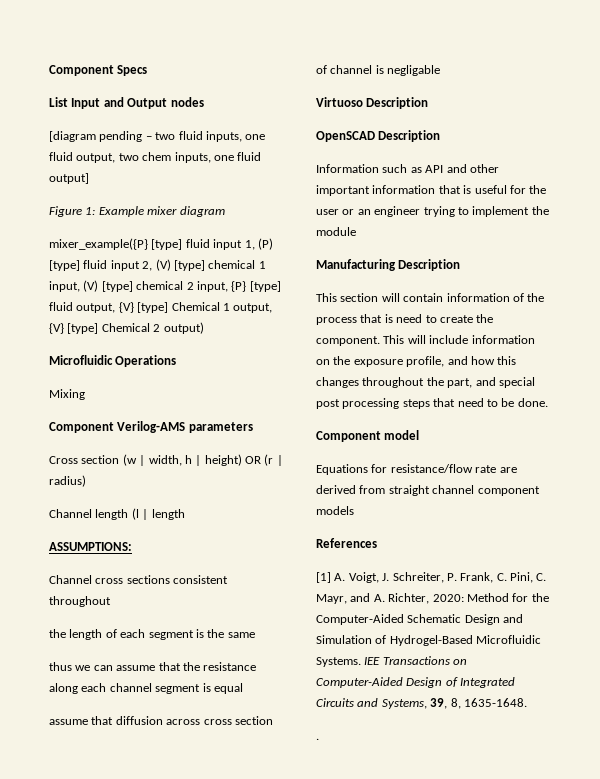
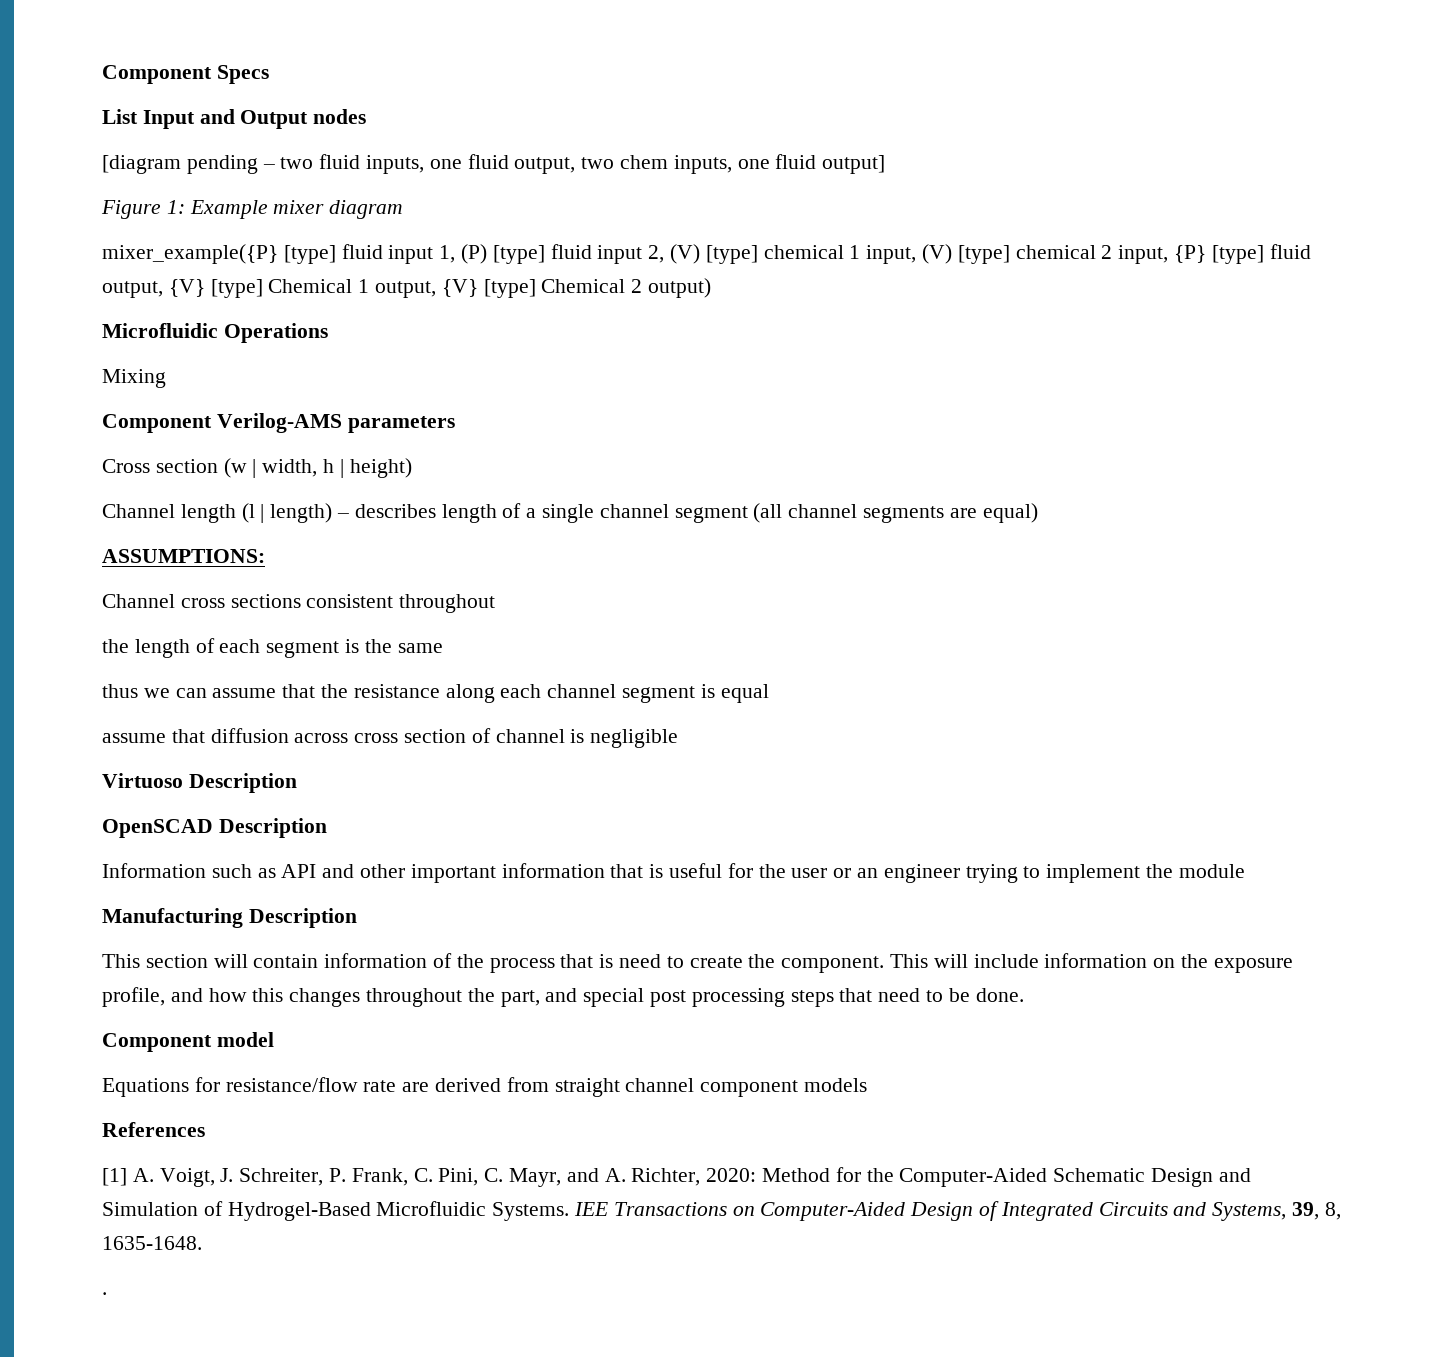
- Cross section (w | width, h | height) OR (r | radius)
+ Cross section (w | width, h | height)
- Channel length (l | length
+ Channel length (l | length) – describes length of a single channel segment (all channel segments are equal)
- assume that diffusion across cross section of channel is negligable
+ assume that diffusion across cross section of channel is negligible

